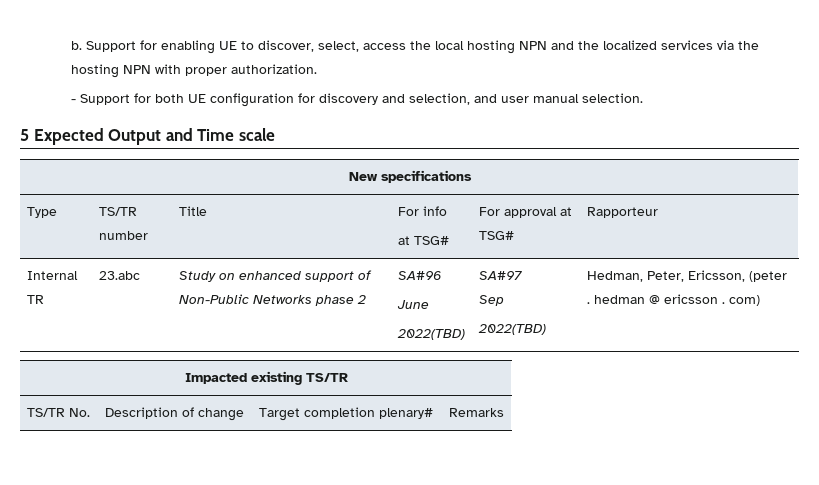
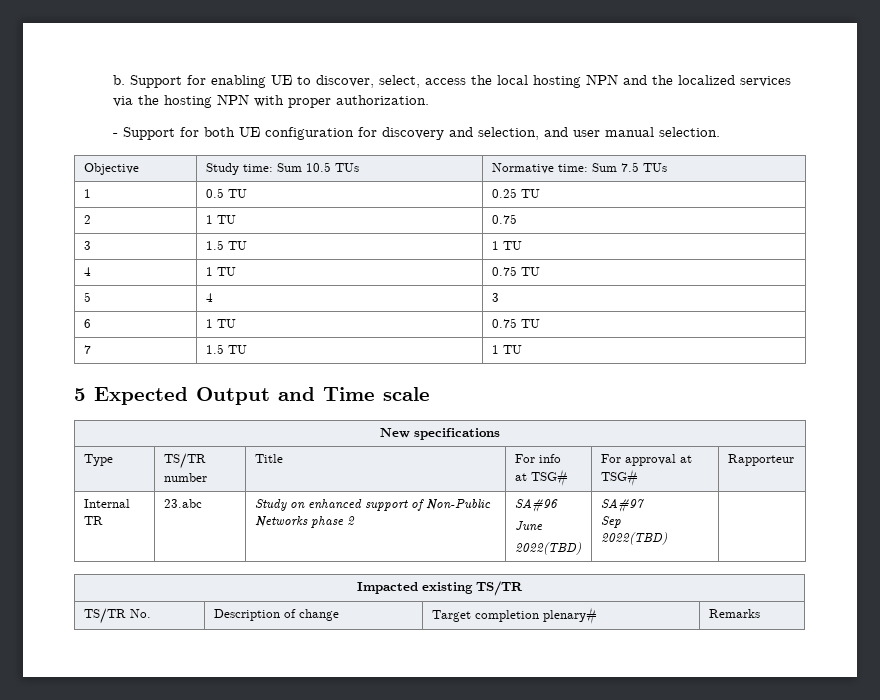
+ Objective | Study time: Sum 10.5 TUs | Normative time: Sum 7.5 TUs
+ 1 | 0.5 TU | 0.25 TU
+ 2 | 1 TU | 0.75
+ 3 | 1.5 TU | 1 TU
+ 4 | 1 TU | 0.75 TU
+ 5 | 4 | 3
+ 6 | 1 TU | 0.75 TU
+ 7 | 1.5 TU | 1 TU
  Internal TR | 23.abc | Study on enhanced support of Non-Public Networks phase 2 | SA#96
  June
  2022(TBD) | SA#97
  Sep
- 2022(TBD) | Hedman, Peter, Ericsson, (peter . hedman @ ericsson . com)
+ 2022(TBD) |

